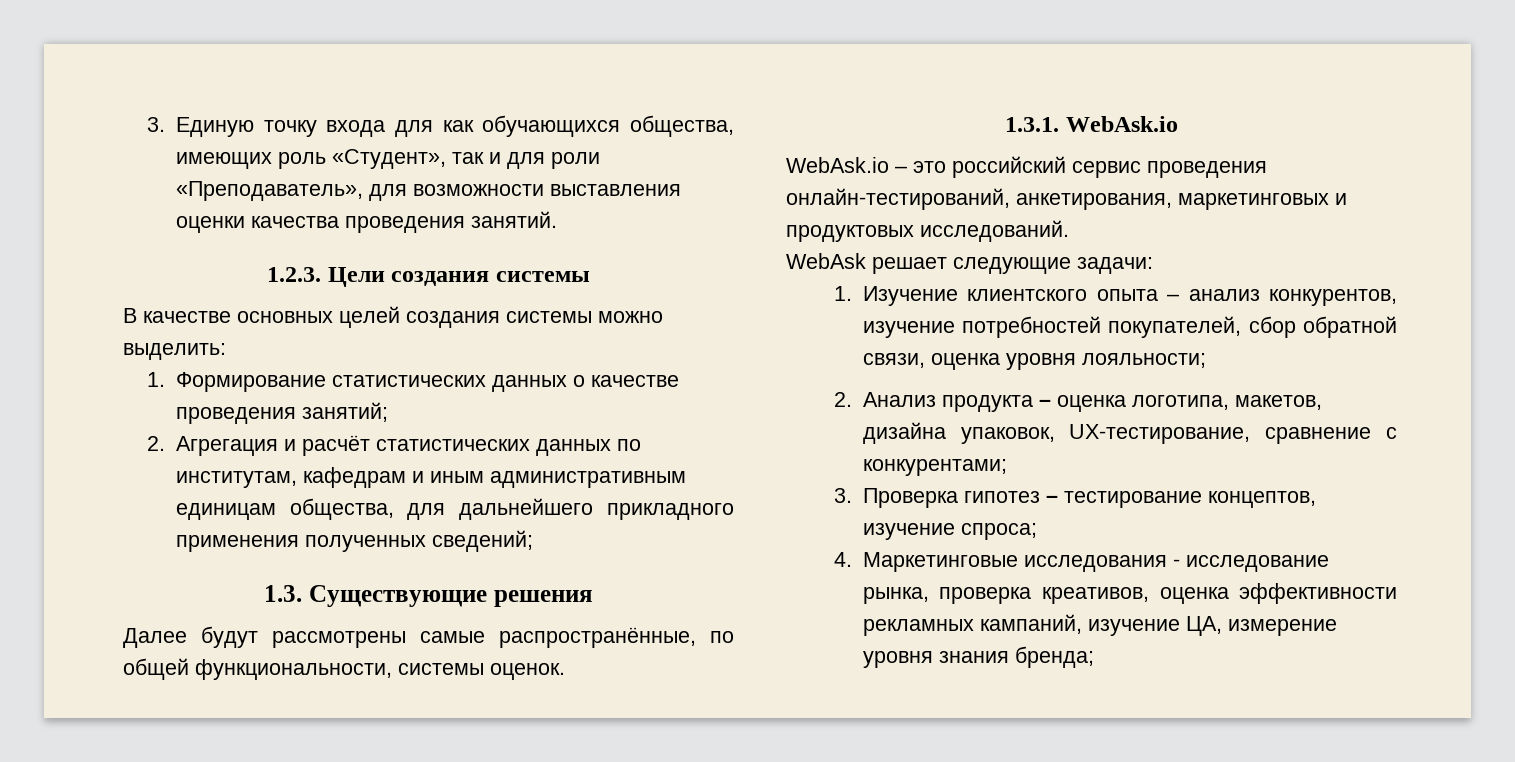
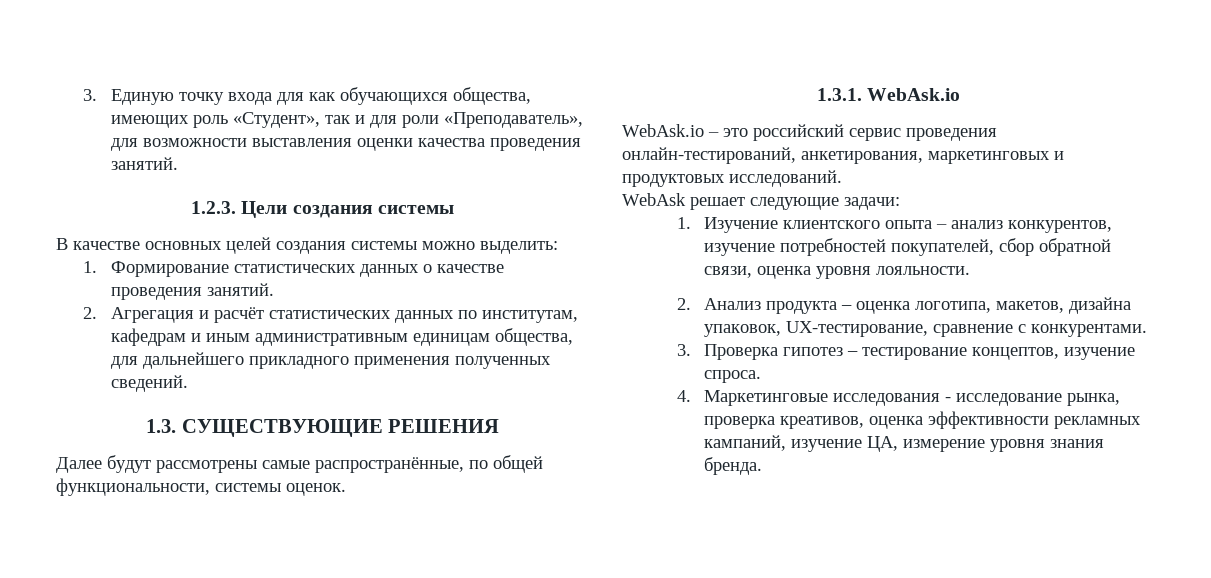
- 1. Формирование статистических данных о качестве проведения занятий;
+ 1. Формирование статистических данных о качестве проведения занятий.
- 2. Агрегация и расчёт статистических данных по институтам, кафедрам и иным административным единицам общества, для дальнейшего прикладного применения полученных сведений;
+ 2. Агрегация и расчёт статистических данных по институтам, кафедрам и иным административным единицам общества, для дальнейшего прикладного применения полученных сведений.
- 1.3. Существующие решения
+ 1.3. СУЩЕСТВУЮЩИЕ РЕШЕНИЯ
- 1. Изучение клиентского опыта – анализ конкурентов, изучение потребностей покупателей, сбор обратной связи, оценка уровня лояльности;
+ 1. Изучение клиентского опыта – анализ конкурентов, изучение потребностей покупателей, сбор обратной связи, оценка уровня лояльности.
- 2. Анализ продукта – оценка логотипа, макетов, дизайна упаковок, UX-тестирование, сравнение с конкурентами;
+ 2. Анализ продукта – оценка логотипа, макетов, дизайна упаковок, UX-тестирование, сравнение с конкурентами.
- 3. Проверка гипотез – тестирование концептов, изучение спроса;
+ 3. Проверка гипотез – тестирование концептов, изучение спроса.
- 4. Маркетинговые исследования - исследование рынка, проверка креативов, оценка эффективности рекламных кампаний, изучение ЦА, измерение уровня знания бренда;
+ 4. Маркетинговые исследования - исследование рынка, проверка креативов, оценка эффективности рекламных кампаний, изучение ЦА, измерение уровня знания бренда.

